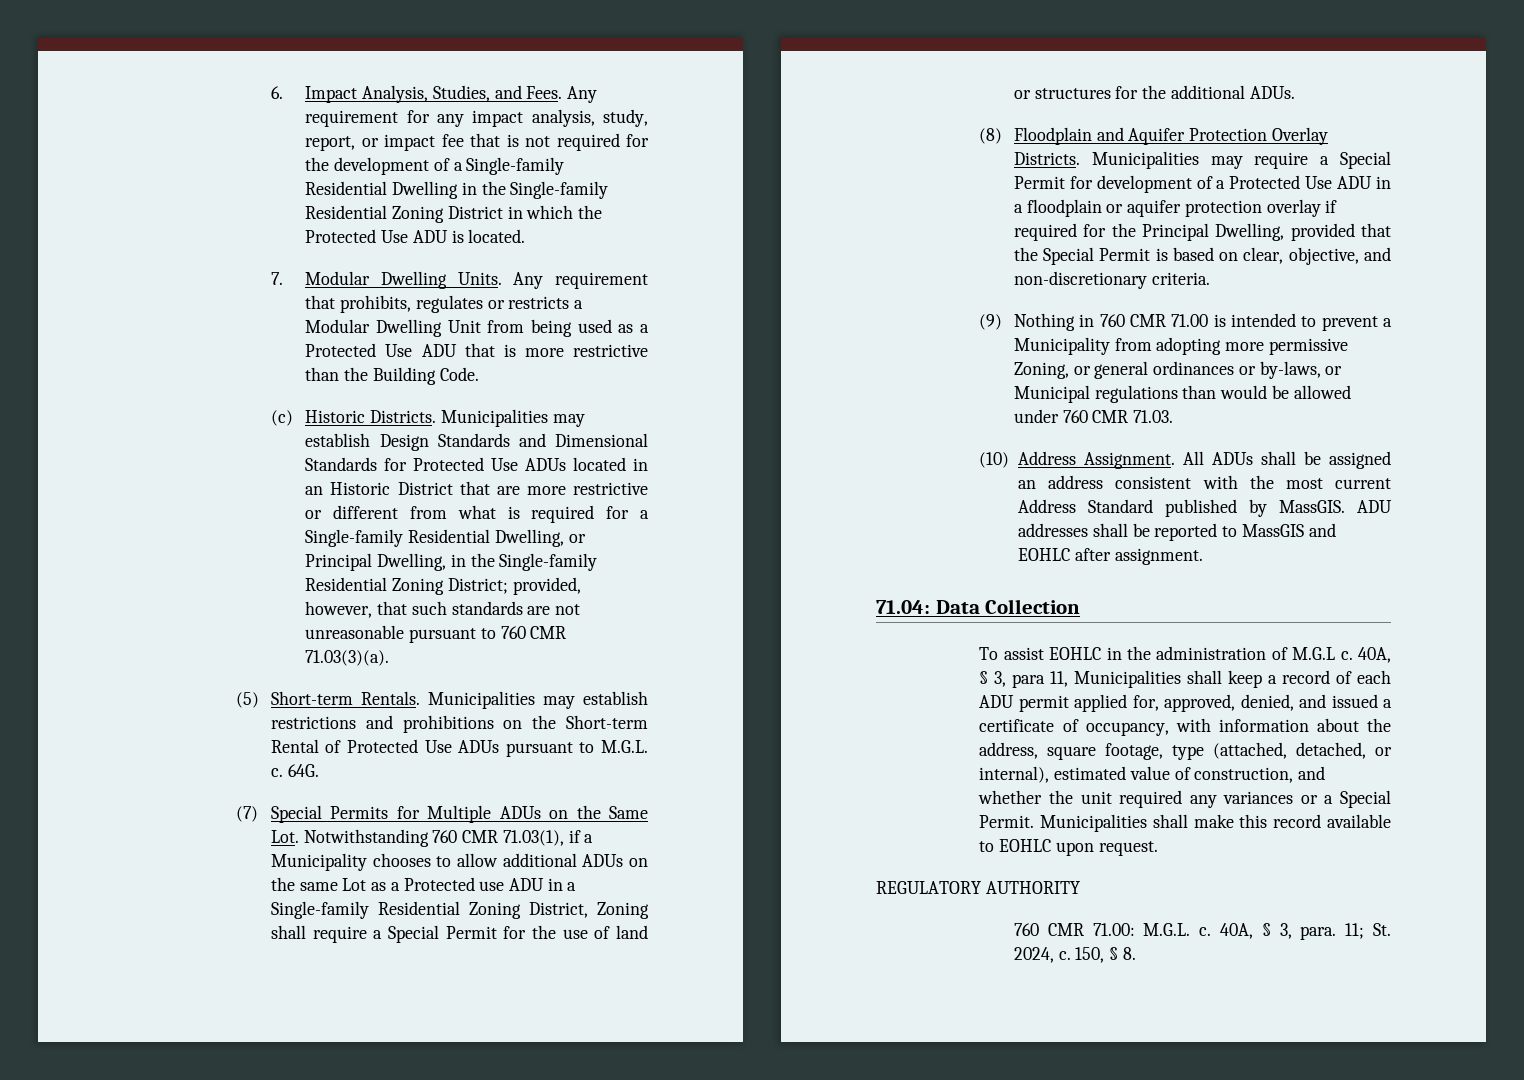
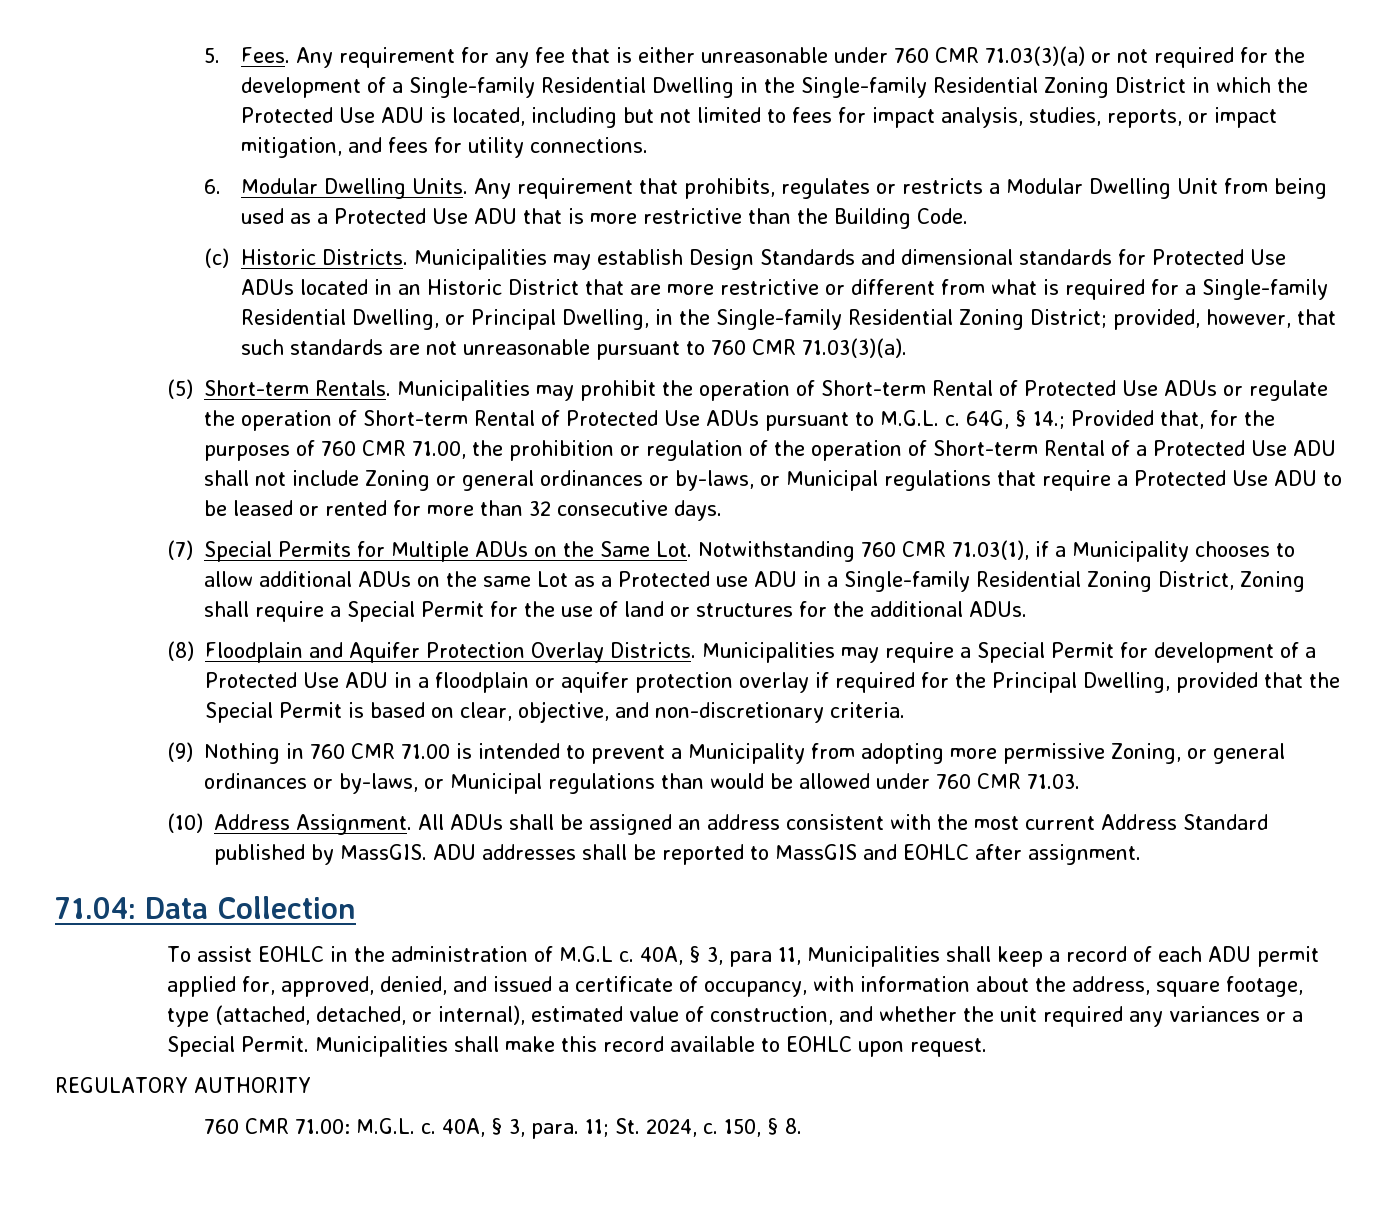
- 6. Impact Analysis, Studies, and Fees.
+ 5. Fees.
- Any requirement for any impact analysis, study, report, or impact fee that is not required for the development of a Single-family Residential Dwelling in the Single-family Residential Zoning District in which the Protected Use ADU is located.
- 7. Modular Dwelling Units.
+ Any requirement for any fee that is either unreasonable under 760 CMR 71.03(3)(a) or not required for the development of a Single-family Residential Dwelling in the Single-family Residential Zoning District in which the Protected Use ADU is located, including but not limited to fees for impact analysis, studies, reports, or impact mitigation, and fees for utility connections.
+ 6. Modular Dwelling Units.
- Municipalities may establish Design Standards and Dimensional Standards for Protected Use ADUs located in an Historic District that are more restrictive or different from what is required for a Single-family Residential Dwelling, or Principal Dwelling, in the Single-family Residential Zoning District; provided, however, that such standards are not unreasonable pursuant to 760 CMR 71.03(3)(a).
+ Municipalities may establish Design Standards and dimensional standards for Protected Use ADUs located in an Historic District that are more restrictive or different from what is required for a Single-family Residential Dwelling, or Principal Dwelling, in the Single-family Residential Zoning District; provided, however, that such standards are not unreasonable pursuant to 760 CMR 71.03(3)(a).
- Municipalities may establish restrictions and prohibitions on the Short-term Rental of Protected Use ADUs pursuant to M.G.L. c.
+ Municipalities may prohibit the operation of Short-term Rental of Protected Use ADUs or regulate the operation of Short-term Rental of Protected Use ADUs pursuant to M.G.L. c.
- 64G.
+ 64G, § 14.; Provided that, for the purposes of 760 CMR 71.00, the prohibition or regulation of the operation of Short-term Rental of a Protected Use ADU shall not include Zoning or general ordinances or by-laws, or Municipal regulations that require a Protected Use ADU to be leased or rented for more than 32 consecutive days.

